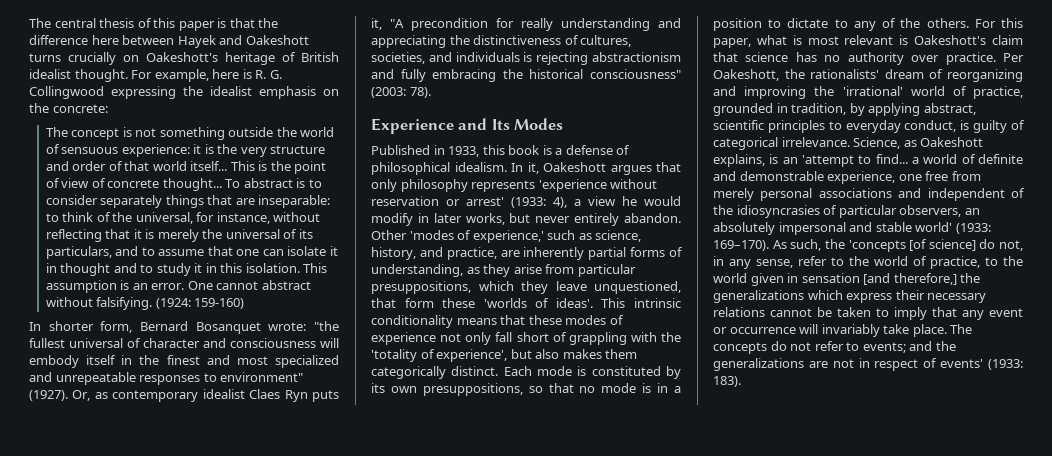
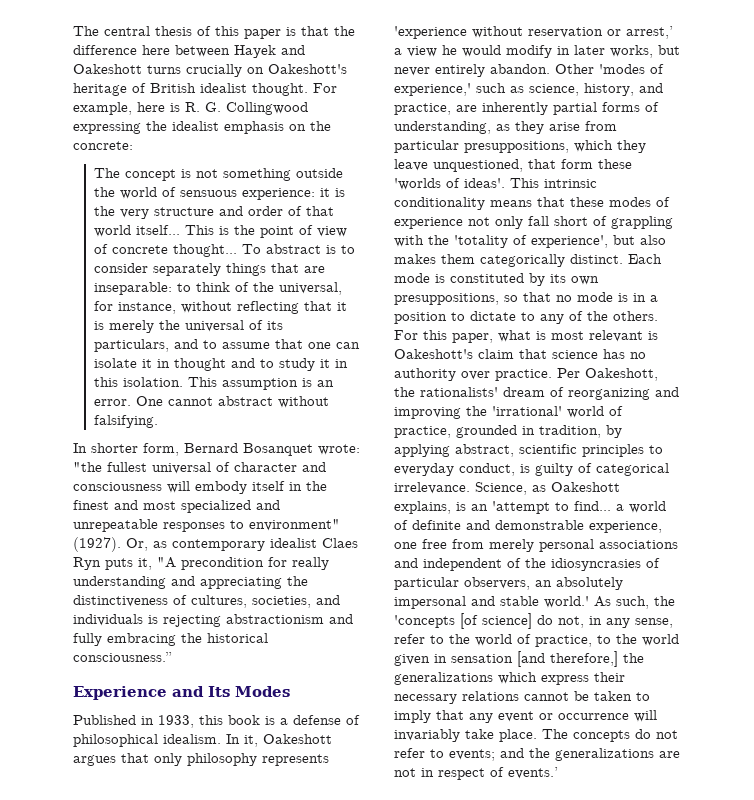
- (1924: 159-160)
- Or, as contemporary idealist Claes Ryn puts it, "A precondition for really understanding and appreciating the distinctiveness of cultures, societies, and individuals is rejecting abstractionism and fully embracing the historical consciousness" (2003: 78).
+ Or, as contemporary idealist Claes Ryn puts it, "A precondition for really understanding and appreciating the distinctiveness of cultures, societies, and individuals is rejecting abstractionism and fully embracing the historical consciousness.”
- In it, Oakeshott argues that only philosophy represents 'experience without reservation or arrest' (1933: 4), a view he would modify in later works, but never entirely abandon.
+ In it, Oakeshott argues that only philosophy represents 'experience without reservation or arrest,’ a view he would modify in later works, but never entirely abandon.
- Science, as Oakeshott explains, is an 'attempt to find... a world of definite and demonstrable experience, one free from merely personal associations and independent of the idiosyncrasies of particular observers, an absolutely impersonal and stable world' (1933: 169–170).
+ Science, as Oakeshott explains, is an 'attempt to find... a world of definite and demonstrable experience, one free from merely personal associations and independent of the idiosyncrasies of particular observers, an absolutely impersonal and stable world.'
- The concepts do not refer to events; and the generalizations are not in respect of events' (1933: 183).
+ The concepts do not refer to events; and the generalizations are not in respect of events.’

